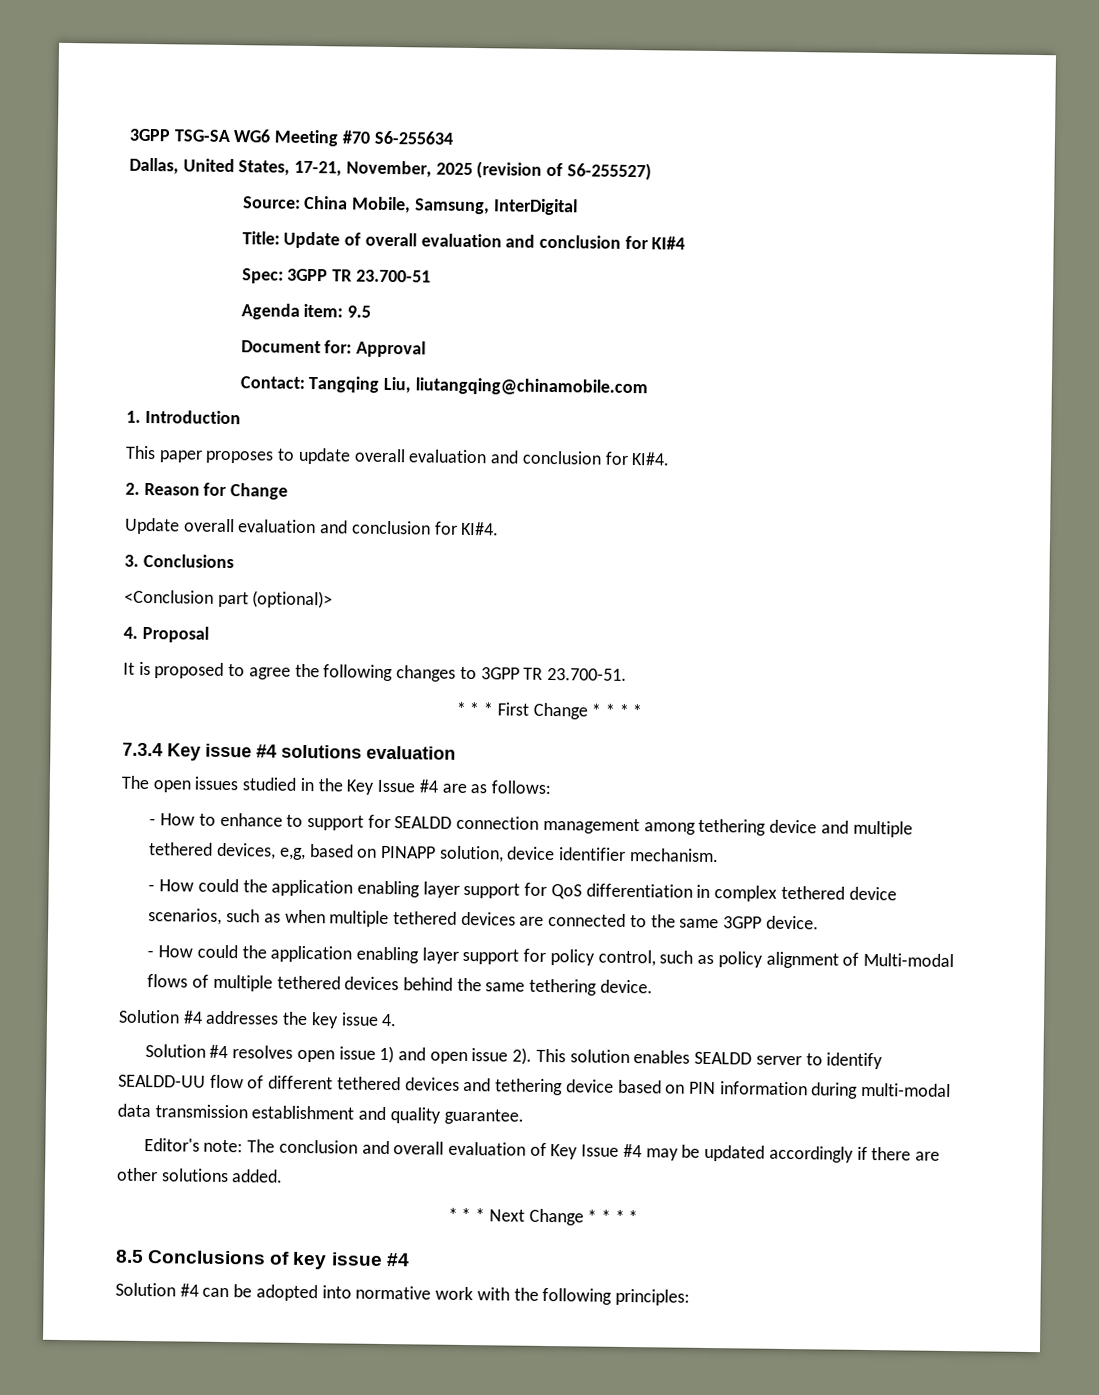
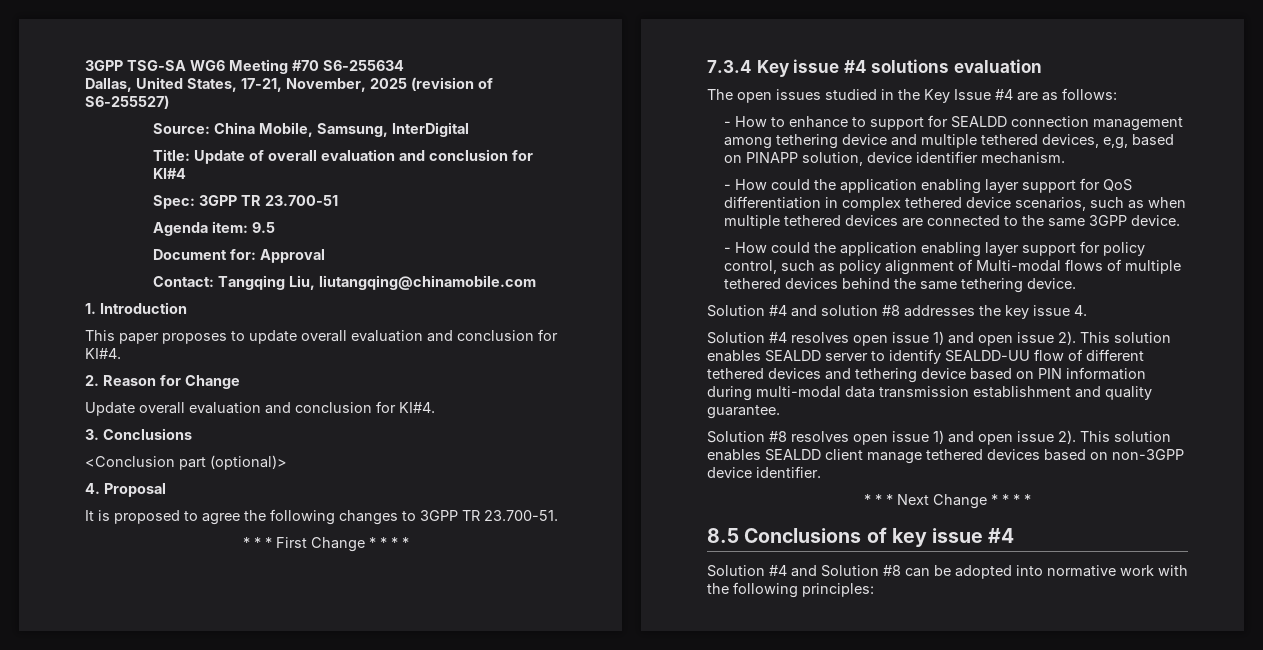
- Solution #4 addresses the key issue 4.
+ Solution #4 and solution #8 addresses the key issue 4.
- Editor's note: The conclusion and overall evaluation of Key Issue #4 may be updated accordingly if there are other solutions added.
+ Solution #8 resolves open issue 1) and open issue 2). This solution enables SEALDD client manage tethered devices based on non-3GPP device identifier.
- Solution #4 can be adopted into normative work with the following principles:
+ Solution #4 and Solution #8 can be adopted into normative work with the following principles:

